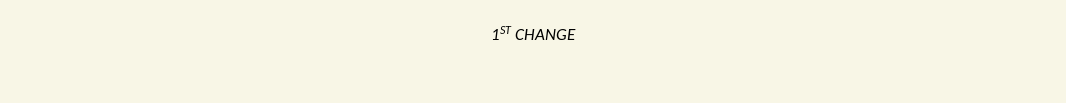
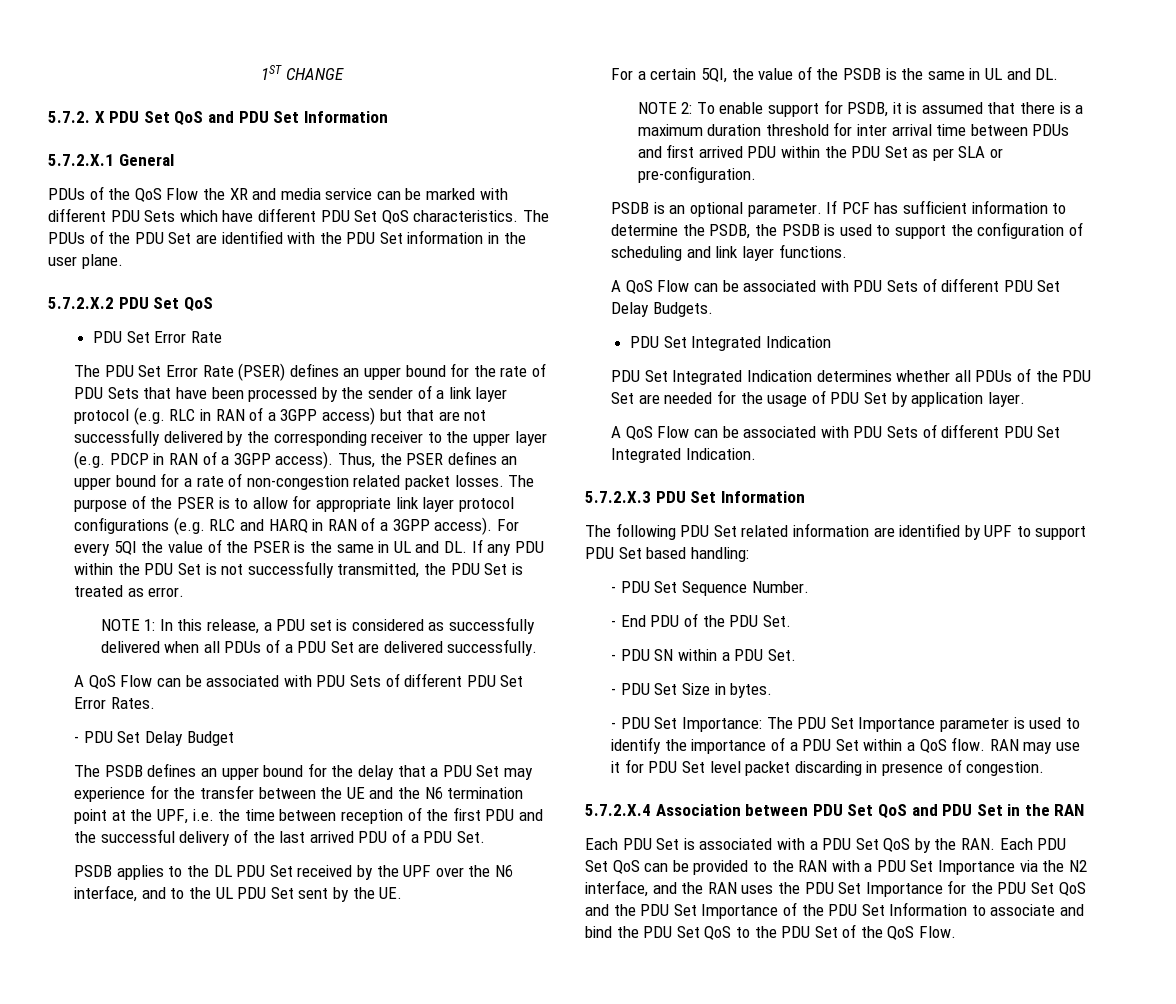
+ 5.7.2. X PDU Set QoS and PDU Set Information
+ 5.7.2.X.1 General
+ PDUs of the QoS Flow the XR and media service can be marked with different PDU Sets which have different PDU Set QoS characteristics. The PDUs of the PDU Set are identified with the PDU Set information in the user plane.
+ 5.7.2.X.2 PDU Set QoS
+ PDU Set Error Rate
+ The PDU Set Error Rate (PSER) defines an upper bound for the rate of PDU Sets that have been processed by the sender of a link layer protocol (e.g. RLC in RAN of a 3GPP access) but that are not successfully delivered by the corresponding receiver to the upper layer (e.g. PDCP in RAN of a 3GPP access). Thus, the PSER defines an upper bound for a rate of non-congestion related packet losses. The purpose of the PSER is to allow for appropriate link layer protocol configurations (e.g. RLC and HARQ in RAN of a 3GPP access). For every 5QI the value of the PSER is the same in UL and DL. If any PDU within the PDU Set is not successfully transmitted, the PDU Set is treated as error.
+ NOTE 1: In this release, a PDU set is considered as successfully delivered when all PDUs of a PDU Set are delivered successfully.
+ A QoS Flow can be associated with PDU Sets of different PDU Set Error Rates.
+ - PDU Set Delay Budget
+ The PSDB defines an upper bound for the delay that a PDU Set may experience for the transfer between the UE and the N6 termination point at the UPF, i.e. the time between reception of the first PDU and the successful delivery of the last arrived PDU of a PDU Set.
+ PSDB applies to the DL PDU Set received by the UPF over the N6 interface, and to the UL PDU Set sent by the UE.
+ For a certain 5QI, the value of the PSDB is the same in UL and DL.
+ NOTE 2: To enable support for PSDB, it is assumed that there is a maximum duration threshold for inter arrival time between PDUs and first arrived PDU within the PDU Set as per SLA or pre-configuration.
+ PSDB is an optional parameter. If PCF has sufficient information to determine the PSDB, the PSDB is used to support the configuration of scheduling and link layer functions.
+ A QoS Flow can be associated with PDU Sets of different PDU Set Delay Budgets.
+ PDU Set Integrated Indication
+ PDU Set Integrated Indication determines whether all PDUs of the PDU Set are needed for the usage of PDU Set by application layer.
+ A QoS Flow can be associated with PDU Sets of different PDU Set Integrated Indication.
+ 5.7.2.X.3 PDU Set Information
+ The following PDU Set related information are identified by UPF to support PDU Set based handling:
+ - PDU Set Sequence Number.
+ - End PDU of the PDU Set.
+ - PDU SN within a PDU Set.
+ - PDU Set Size in bytes.
+ - PDU Set Importance: The PDU Set Importance parameter is used to identify the importance of a PDU Set within a QoS flow. RAN may use it for PDU Set level packet discarding in presence of congestion.
+ 5.7.2.X.4 Association between PDU Set QoS and PDU Set in the RAN
+ Each PDU Set is associated with a PDU Set QoS by the RAN. Each PDU Set QoS can be provided to the RAN with a PDU Set Importance via the N2 interface, and the RAN uses the PDU Set Importance for the PDU Set QoS and the PDU Set Importance of the PDU Set Information to associate and bind the PDU Set QoS to the PDU Set of the QoS Flow.

